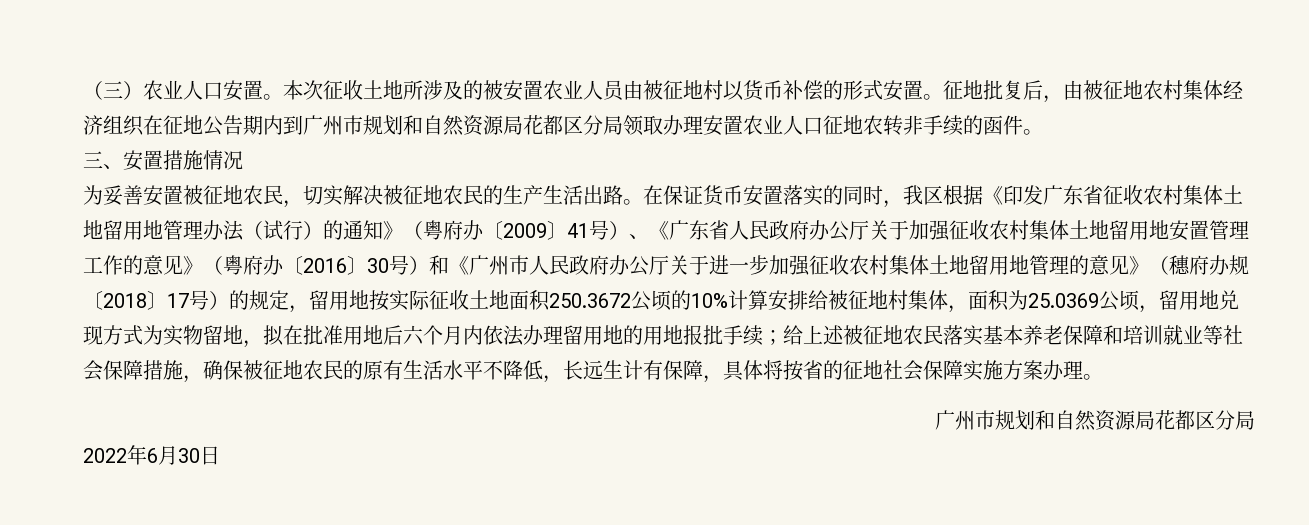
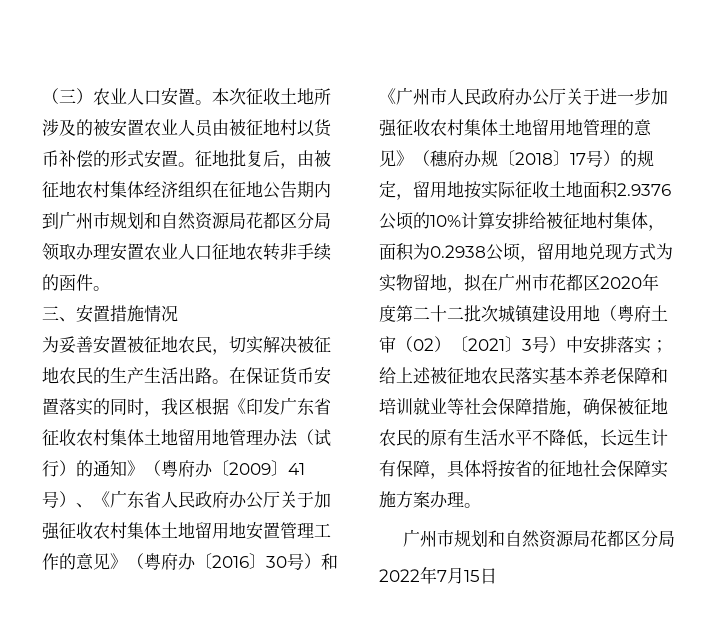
- 在保证货币安置落实的同时，我区根据《印发广东省征收农村集体土地留用地管理办法（试行）的通知》（粤府办〔2009〕41号）、《广东省人民政府办公厅关于加强征收农村集体土地留用地安置管理工作的意见》（粤府办〔2016〕30号）和《广州市人民政府办公厅关于进一步加强征收农村集体土地留用地管理的意见》（穗府办规〔2018〕17号）的规定，留用地按实际征收土地面积250.3672公顷的10%计算安排给被征地村集体，面积为25.0369公顷，留用地兑现方式为实物留地，拟在批准用地后六个月内依法办理留用地的用地报批手续；
+ 在保证货币安置落实的同时，我区根据《印发广东省征收农村集体土地留用地管理办法（试行）的通知》（粤府办〔2009〕41号）、《广东省人民政府办公厅关于加强征收农村集体土地留用地安置管理工作的意见》（粤府办〔2016〕30号）和《广州市人民政府办公厅关于进一步加强征收农村集体土地留用地管理的意见》（穗府办规〔2018〕17号）的规定，留用地按实际征收土地面积2.9376公顷的10%计算安排给被征地村集体，面积为0.2938公顷，留用地兑现方式为实物留地，拟在广州市花都区2020年度第二十二批次城镇建设用地（粤府土审（02）〔2021〕3号）中安排落实；
- 2022年6月30日
+ 2022年7月15日

